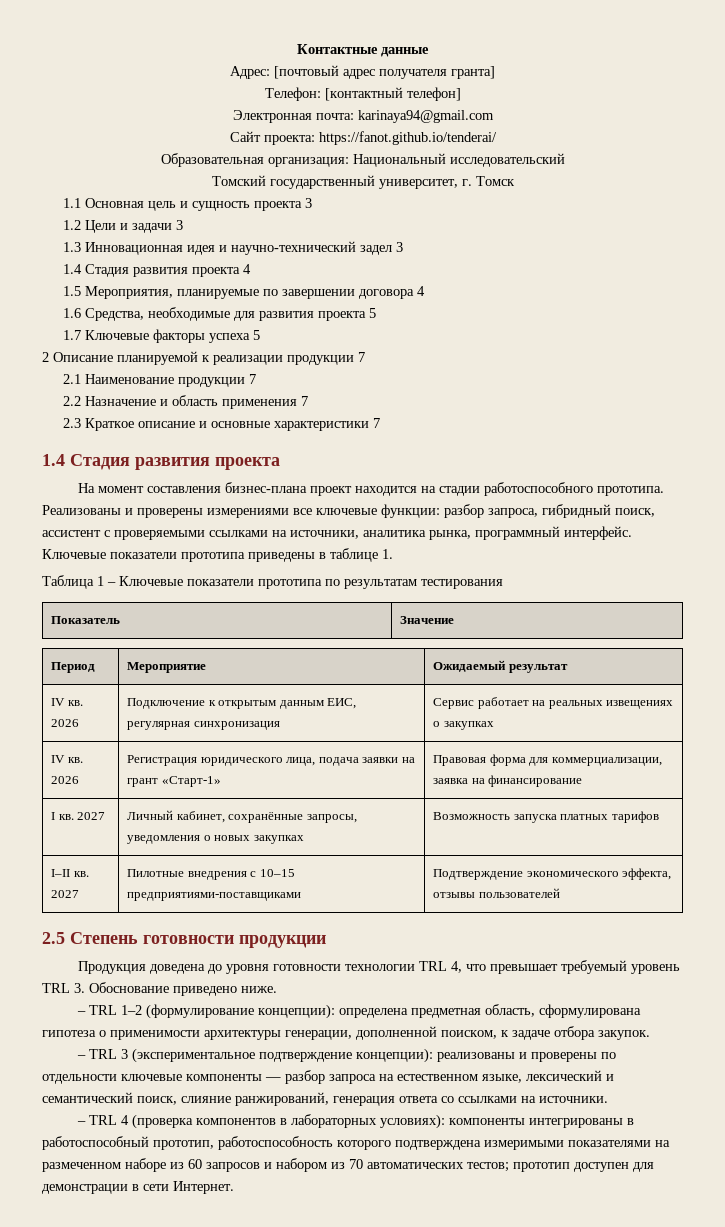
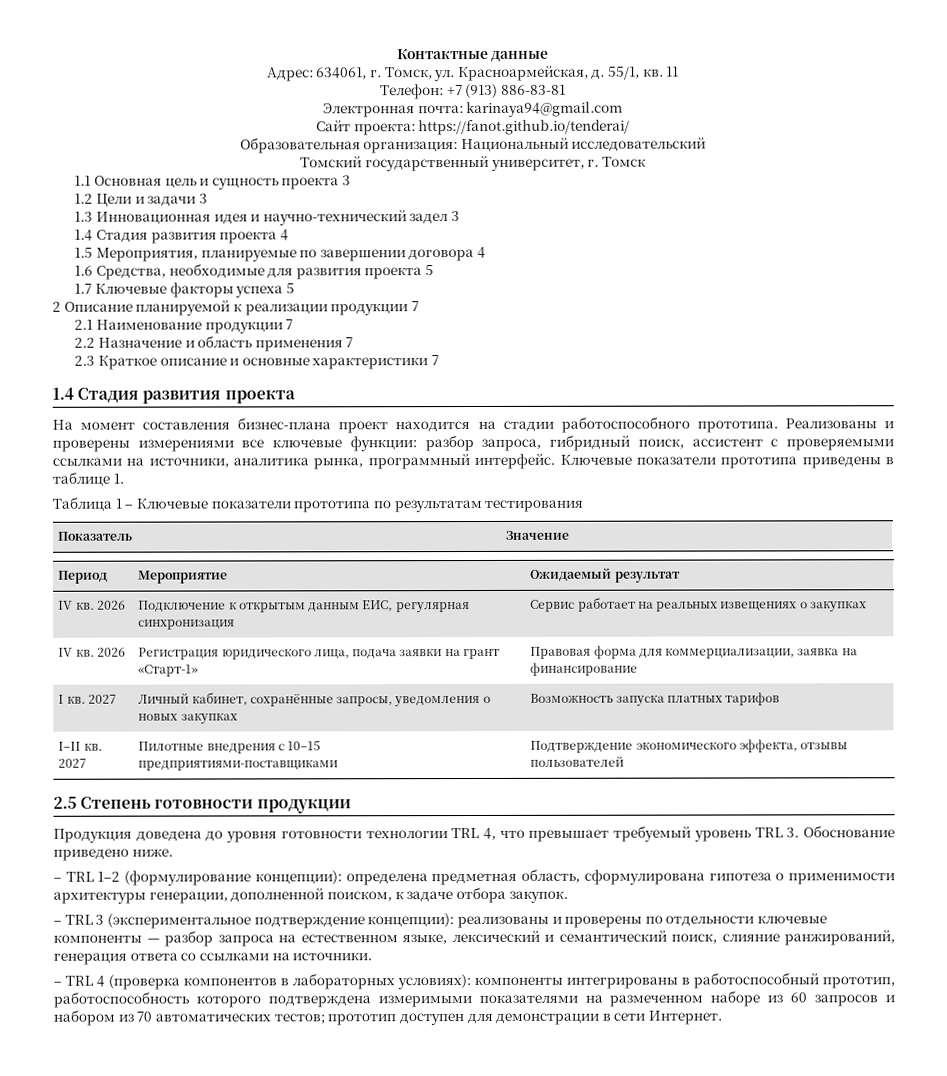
- Адрес: [почтовый адрес получателя гранта]
- Телефон: [контактный телефон]
+ Адрес: 634061, г. Томск, ул. Красноармейская, д. 55/1, кв. 11
+ Телефон: +7 (913) 886-83-81

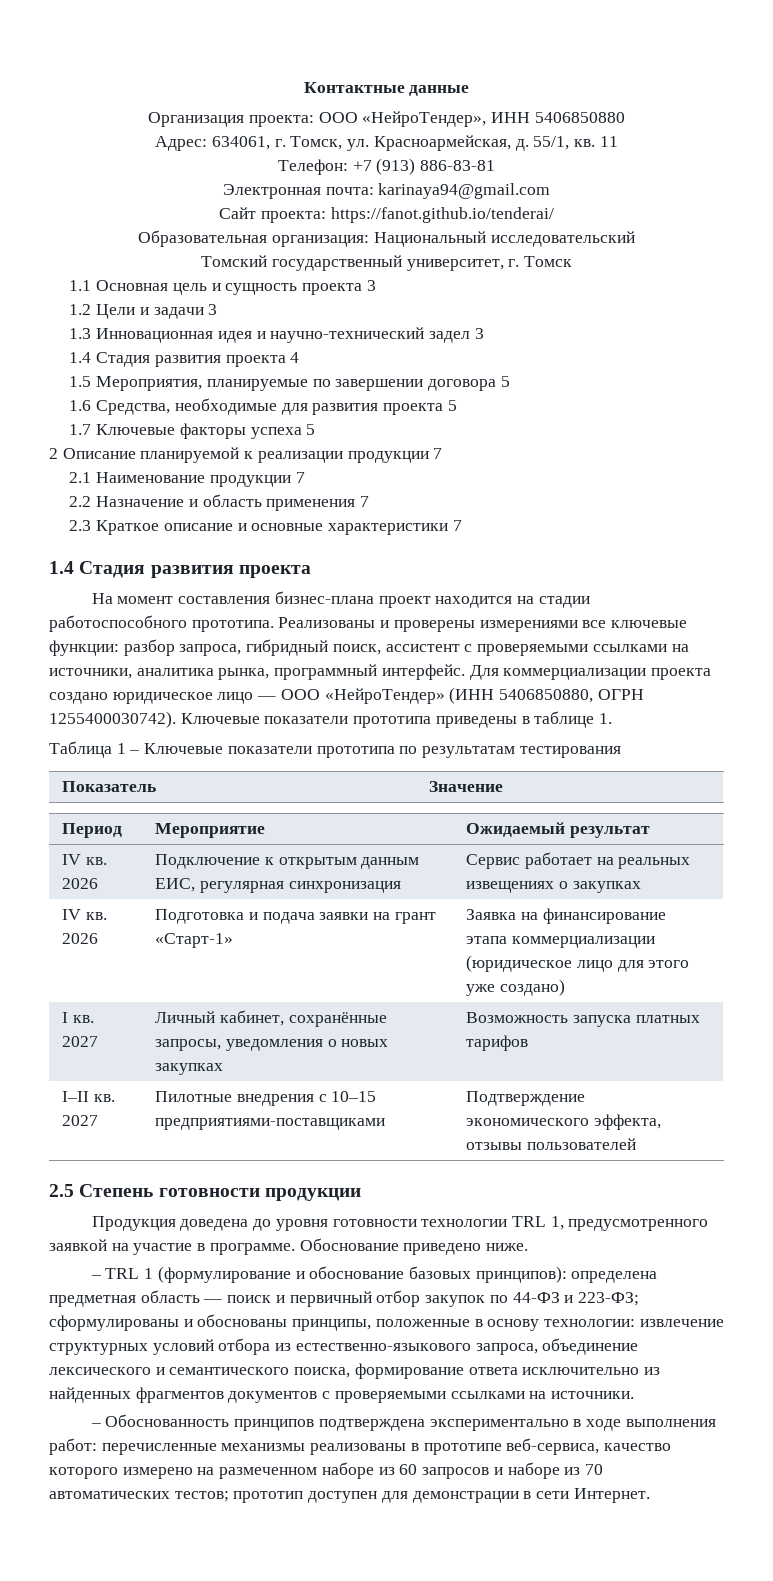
+ Организация проекта: ООО «НейроТендер», ИНН 5406850880
- 1.5 Мероприятия, планируемые по завершении договора 4
+ 1.5 Мероприятия, планируемые по завершении договора 5
+ Для коммерциализации проекта создано юридическое лицо — ООО «НейроТендер» (ИНН 5406850880, ОГРН 1255400030742).
- IV кв. 2026 | Регистрация юридического лица, подача заявки на грант «Старт-1» | Правовая форма для коммерциализации, заявка на финансирование
+ IV кв. 2026 | Подготовка и подача заявки на грант «Старт-1» | Заявка на финансирование этапа коммерциализации (юридическое лицо для этого уже создано)
- Продукция доведена до уровня готовности технологии TRL 4, что превышает требуемый уровень TRL 3. Обоснование приведено ниже.
+ Продукция доведена до уровня готовности технологии TRL 1, предусмотренного заявкой на участие в программе. Обоснование приведено ниже.
- – TRL 1–2 (формулирование концепции): определена предметная область, сформулирована гипотеза о применимости архитектуры генерации, дополненной поиском, к задаче отбора закупок.
- – TRL 3 (экспериментальное подтверждение концепции): реализованы и проверены по отдельности ключевые компоненты — разбор запроса на естественном языке, лексический и семантический поиск, слияние ранжирований, генерация ответа со ссылками на источники.
- – TRL 4 (проверка компонентов в лабораторных условиях): компоненты интегрированы в работоспособный прототип, работоспособность которого подтверждена измеримыми показателями на размеченном наборе из 60 запросов и набором из 70 автоматических тестов; прототип доступен для демонстрации в сети Интернет.
+ – TRL 1 (формулирование и обоснование базовых принципов): определена предметная область — поиск и первичный отбор закупок по 44-ФЗ и 223-ФЗ; сформулированы и обоснованы принципы, положенные в основу технологии: извлечение структурных условий отбора из естественно-языкового запроса, объединение лексического и семантического поиска, формирование ответа исключительно из найденных фрагментов документов с проверяемыми ссылками на источники.
+ – Обоснованность принципов подтверждена экспериментально в ходе выполнения работ: перечисленные механизмы реализованы в прототипе веб-сервиса, качество которого измерено на размеченном наборе из 60 запросов и наборе из 70 автоматических тестов; прототип доступен для демонстрации в сети Интернет.

